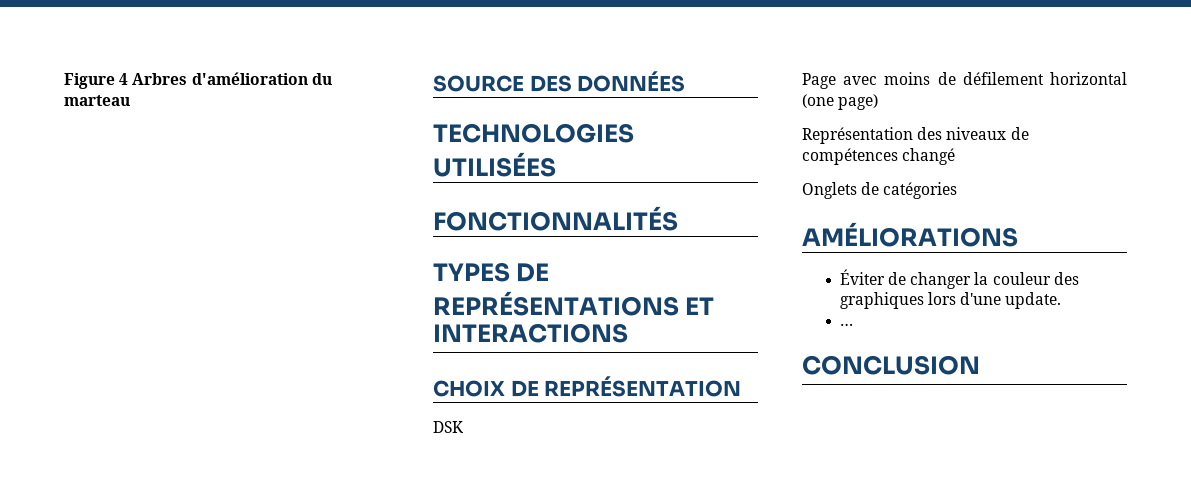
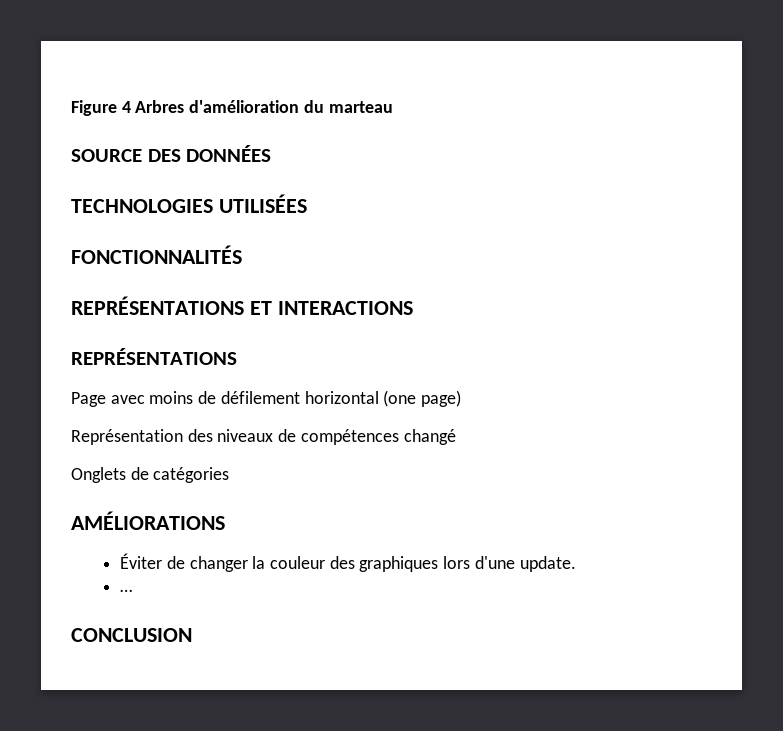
- TYPES DE REPRÉSENTATIONS ET INTERACTIONS
- CHOIX DE REPRÉSENTATION
- DSK
+ REPRÉSENTATIONS ET INTERACTIONS
+ REPRÉSENTATIONS

